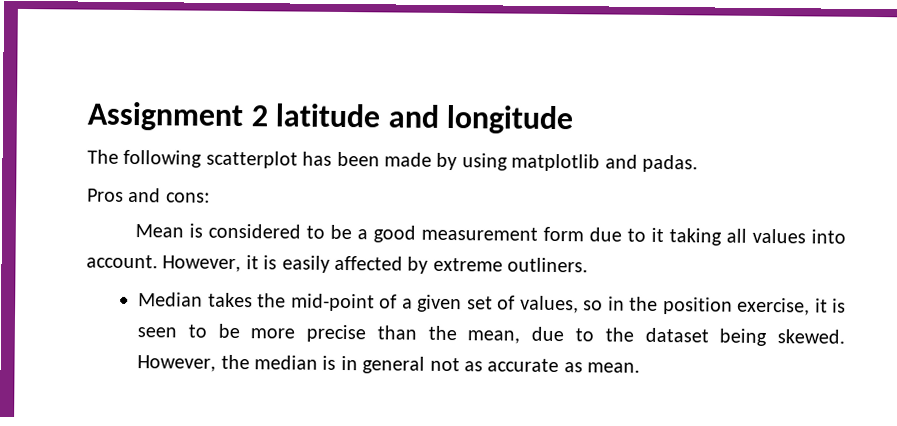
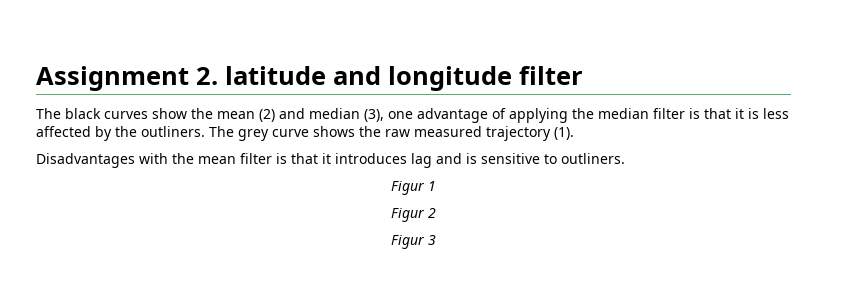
- Assignment 2 latitude and longitude
- The following scatterplot has been made by using matplotlib and padas.
- Pros and cons:
- Mean is considered to be a good measurement form due to it taking all values into account. However, it is easily affected by extreme outliners.
- Median takes the mid-point of a given set of values, so in the position exercise, it is seen to be more precise than the mean, due to the dataset being skewed. However, the median is in general not as accurate as mean.
+ Assignment 2. latitude and longitude filter
+ The black curves show the mean (2) and median (3), one advantage of applying the median filter is that it is less affected by the outliners. The grey curve shows the raw measured trajectory (1).
+ Disadvantages with the mean filter is that it introduces lag and is sensitive to outliners.
+ Figur 1
+ Figur 2
+ Figur 3

